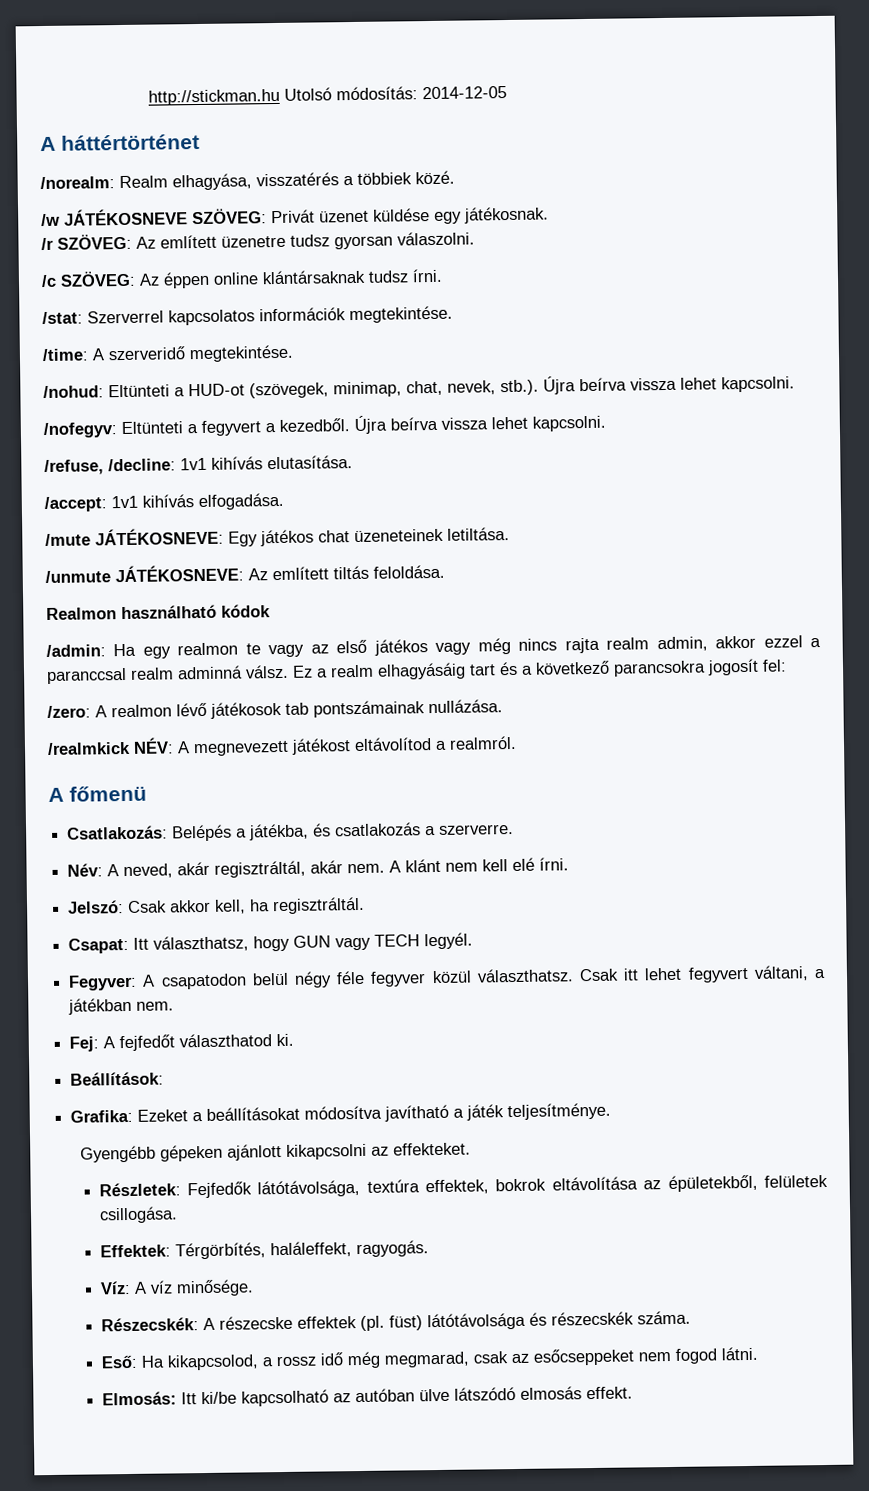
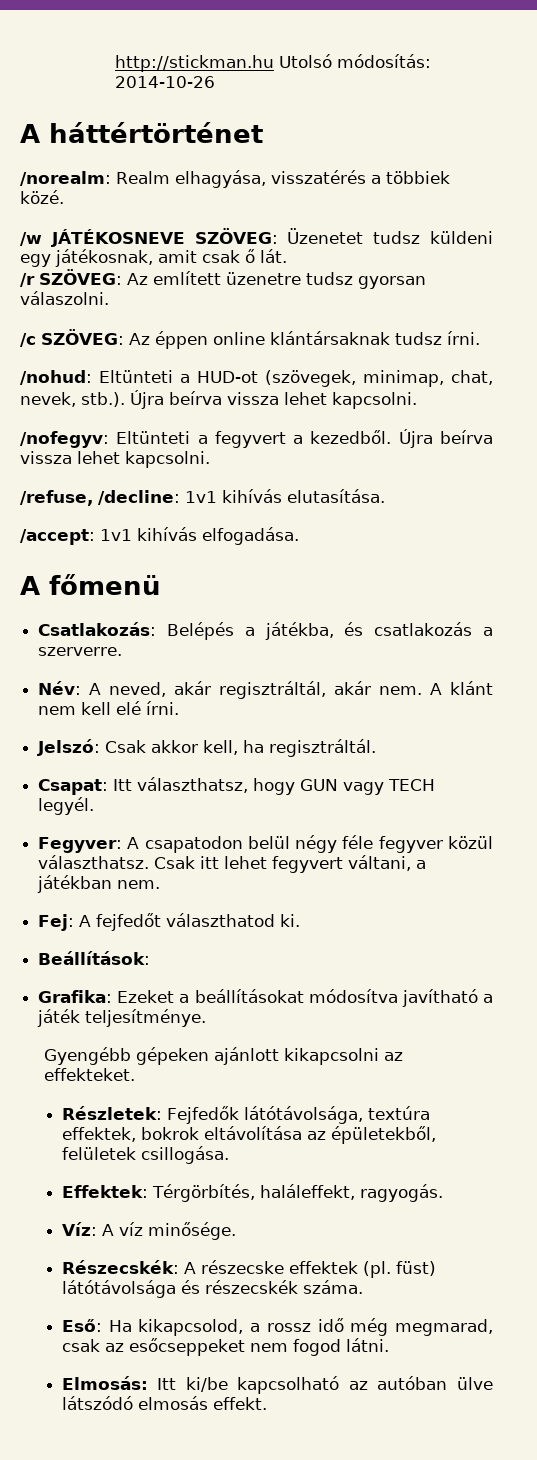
- http://stickman.hu Utolsó módosítás: 2014-12-05
+ http://stickman.hu Utolsó módosítás: 2014-10-26
- /w JÁTÉKOSNEVE SZÖVEG: Privát üzenet küldése egy játékosnak.
+ /w JÁTÉKOSNEVE SZÖVEG: Üzenetet tudsz küldeni egy játékosnak, amit csak ő lát.
- /stat: Szerverrel kapcsolatos információk megtekintése.
- /time: A szerveridő megtekintése.
- /mute JÁTÉKOSNEVE: Egy játékos chat üzeneteinek letiltása.
- /unmute JÁTÉKOSNEVE: Az említett tiltás feloldása.
- Realmon használható kódok
- /admin: Ha egy realmon te vagy az első játékos vagy még nincs rajta realm admin, akkor ezzel a paranccsal realm adminná válsz. Ez a realm elhagyásáig tart és a következő parancsokra jogosít fel:
- /zero: A realmon lévő játékosok tab pontszámainak nullázása.
- /realmkick NÉV: A megnevezett játékost eltávolítod a realmról.

